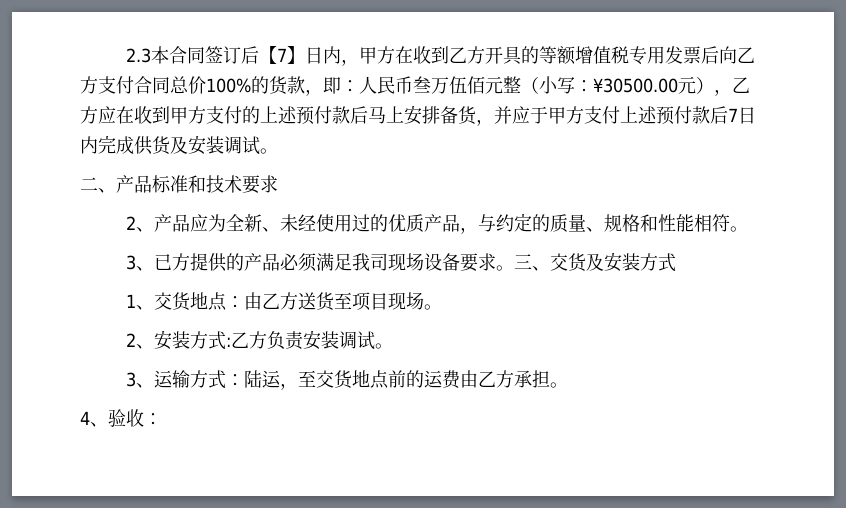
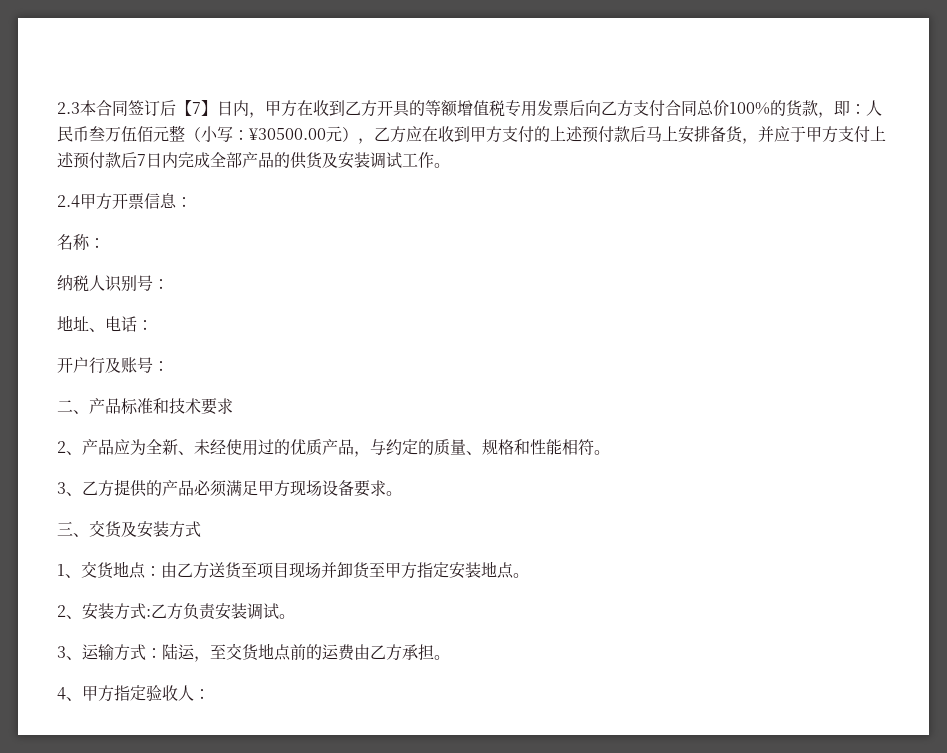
- 2.3本合同签订后【7】日内，甲方在收到乙方开具的等额增值税专用发票后向乙方支付合同总价100%的货款，即：人民币叁万伍佰元整（小写：¥30500.00元），乙方应在收到甲方支付的上述预付款后马上安排备货，并应于甲方支付上述预付款后7日内完成供货及安装调试。
+ 2.3本合同签订后【7】日内，甲方在收到乙方开具的等额增值税专用发票后向乙方支付合同总价100%的货款，即：人民币叁万伍佰元整（小写：¥30500.00元），乙方应在收到甲方支付的上述预付款后马上安排备货，并应于甲方支付上述预付款后7日内完成全部产品的供货及安装调试工作。
+ 2.4甲方开票信息：
+ 名称：
+ 纳税人识别号：
+ 地址、电话：
+ 开户行及账号：
- 3、已方提供的产品必须满足我司现场设备要求。三、交货及安装方式
+ 3、乙方提供的产品必须满足甲方现场设备要求。
+ 三、交货及安装方式
- 1、交货地点：由乙方送货至项目现场。
+ 1、交货地点：由乙方送货至项目现场并卸货至甲方指定安装地点。
- 4、验收：
+ 4、甲方指定验收人：

